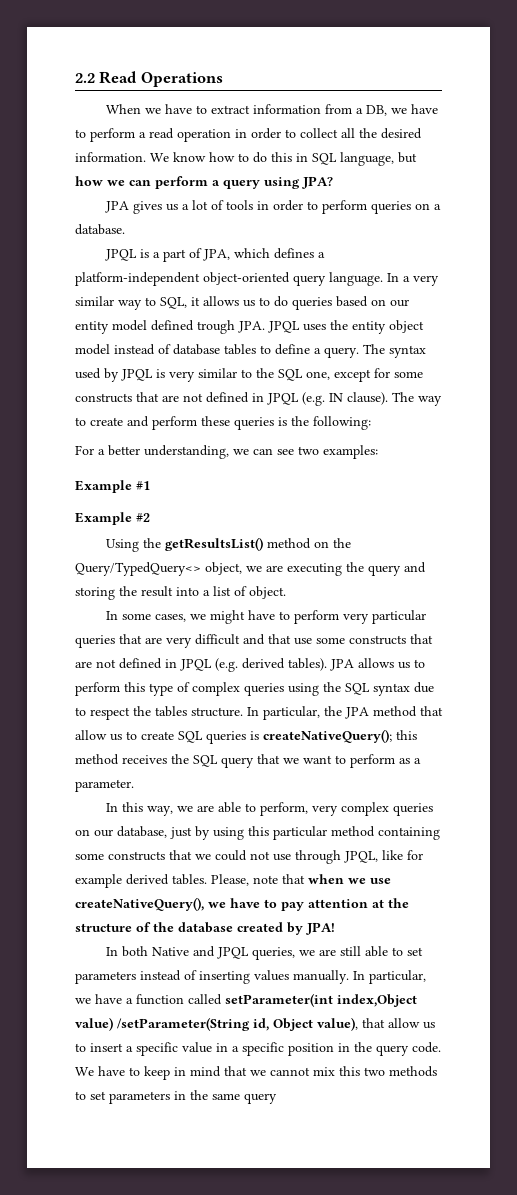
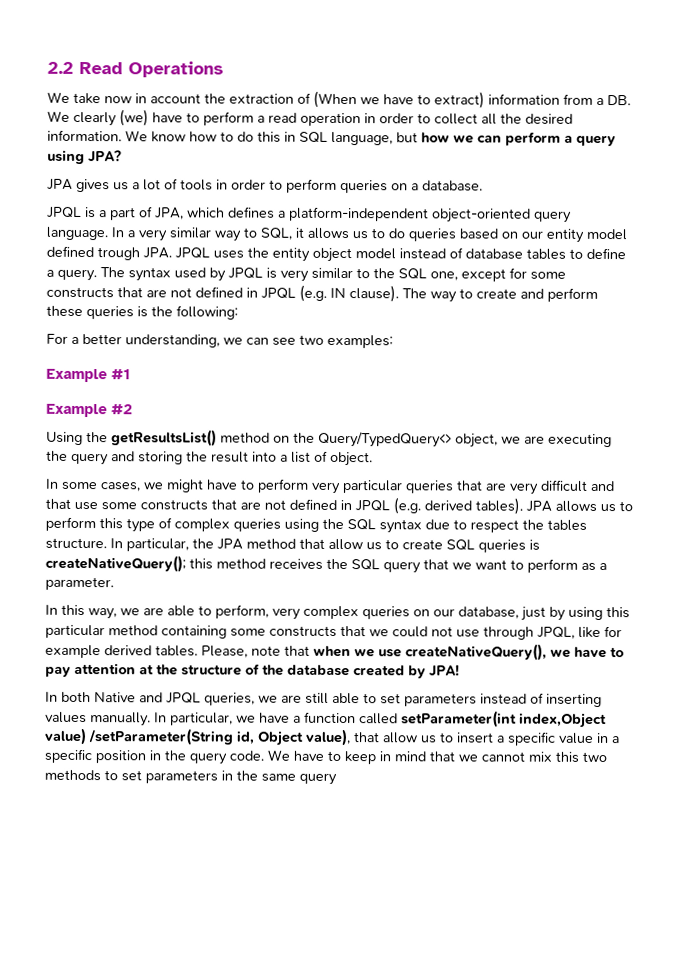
- When we have to extract information from a DB, we have to perform a read operation in order to collect all the desired information.
+ We take now in account the extraction of (When we have to extract) information from a DB. We clearly (we) have to perform a read operation in order to collect all the desired information.

